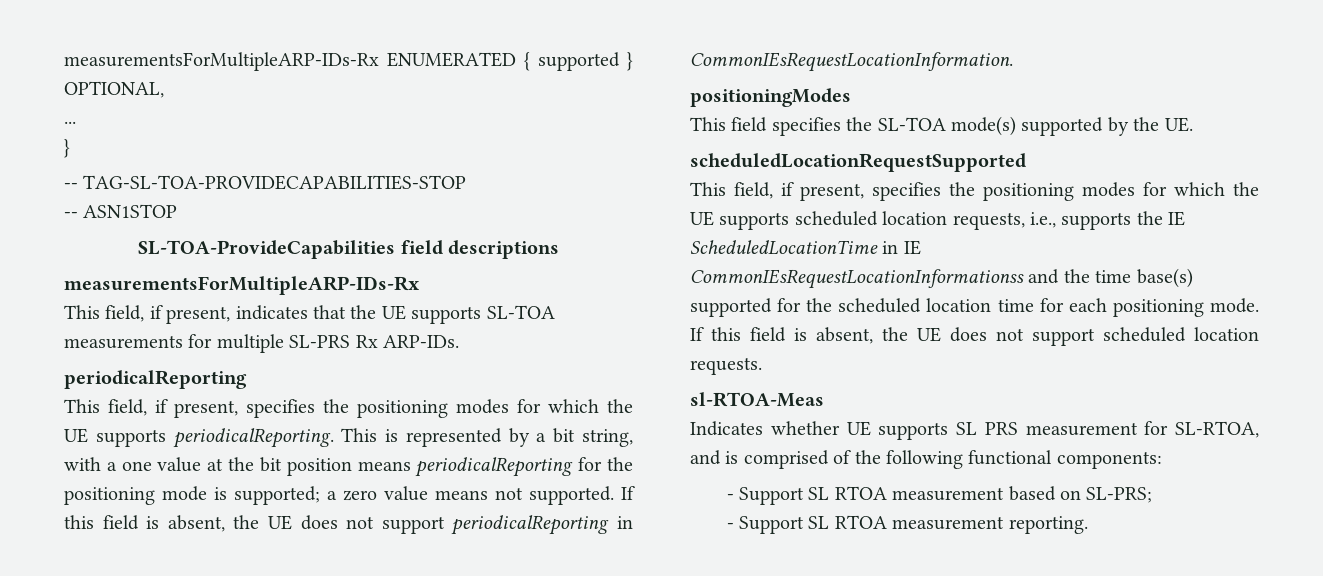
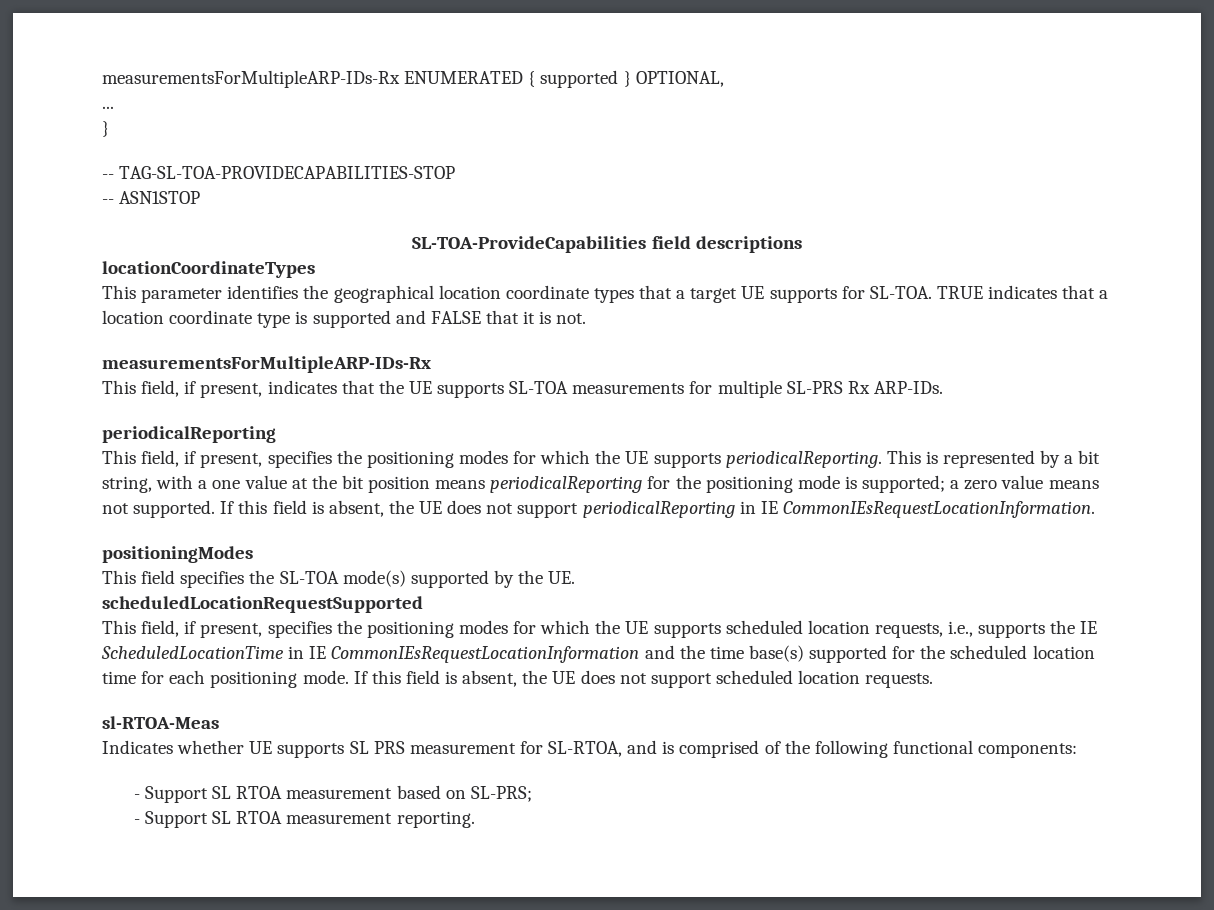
+ locationCoordinateTypes
+ This parameter identifies the geographical location coordinate types that a target UE supports for SL-TOA. TRUE indicates that a location coordinate type is supported and FALSE that it is not.
- If this field is absent, the UE does not support periodicalReporting in CommonIEsRequestLocationInformation.
+ If this field is absent, the UE does not support periodicalReporting in IE CommonIEsRequestLocationInformation.
- This field, if present, specifies the positioning modes for which the UE supports scheduled location requests, i.e., supports the IE ScheduledLocationTime in IE CommonIEsRequestLocationInformationss and the time base(s) supported for the scheduled location time for each positioning mode.
+ This field, if present, specifies the positioning modes for which the UE supports scheduled location requests, i.e., supports the IE ScheduledLocationTime in IE CommonIEsRequestLocationInformation and the time base(s) supported for the scheduled location time for each positioning mode.

